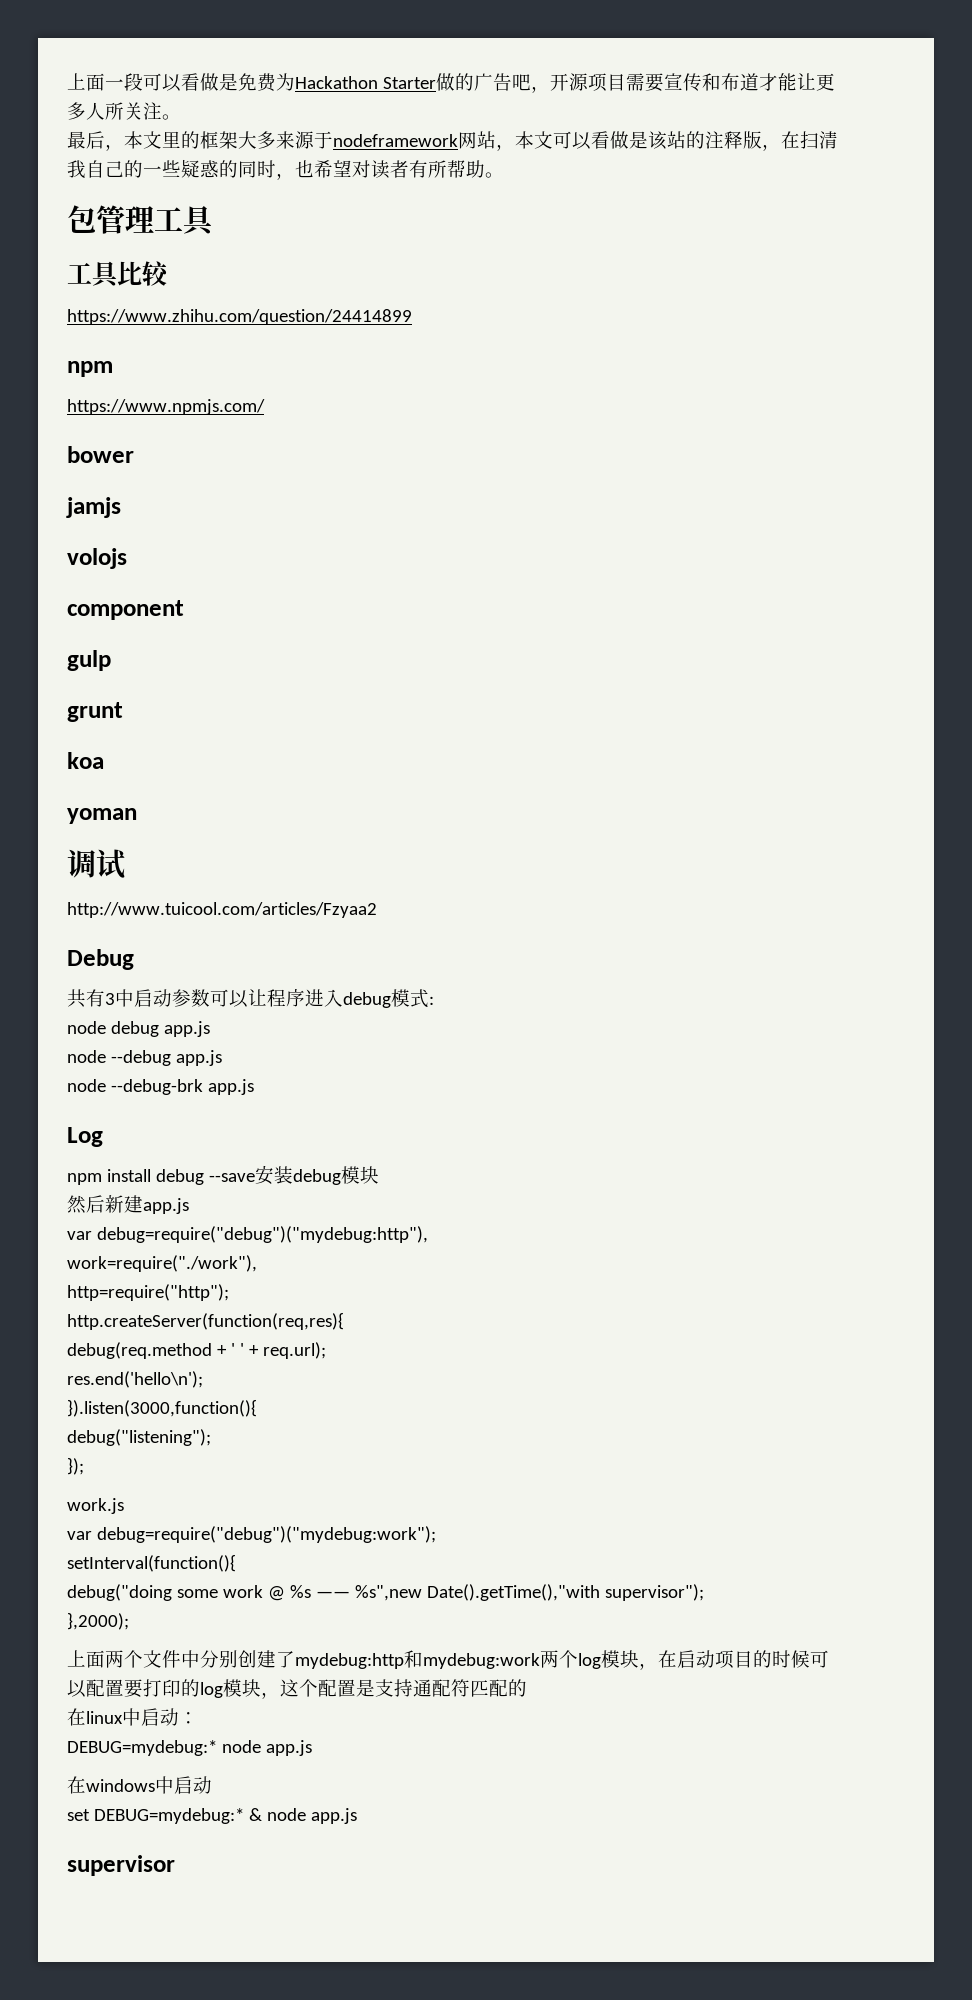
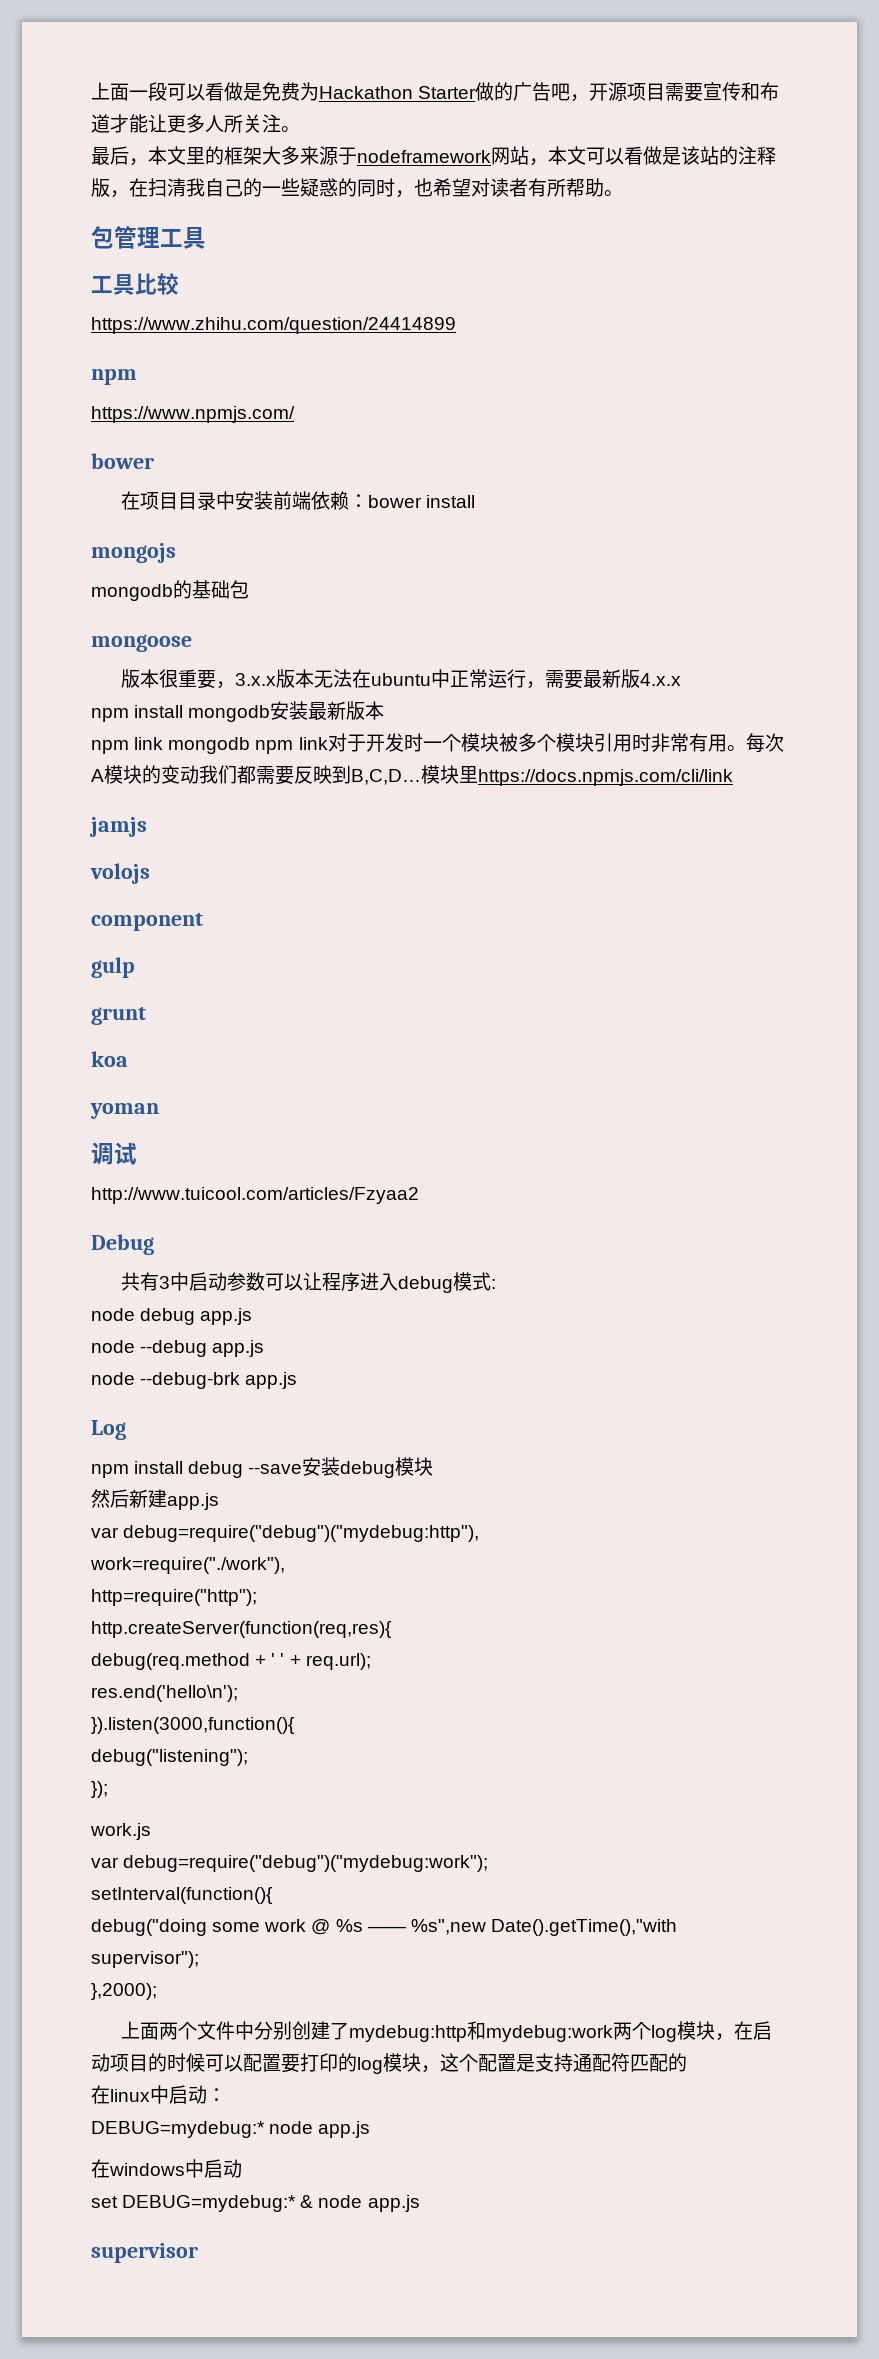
+ 在项目目录中安装前端依赖：bower install
+ mongojs
+ mongodb的基础包
+ mongoose
+ 版本很重要，3.x.x版本无法在ubuntu中正常运行，需要最新版4.x.x
+ npm install mongodb安装最新版本
+ npm link mongodb npm link对于开发时一个模块被多个模块引用时非常有用。每次A模块的变动我们都需要反映到B,C,D…模块里https://docs.npmjs.com/cli/link

